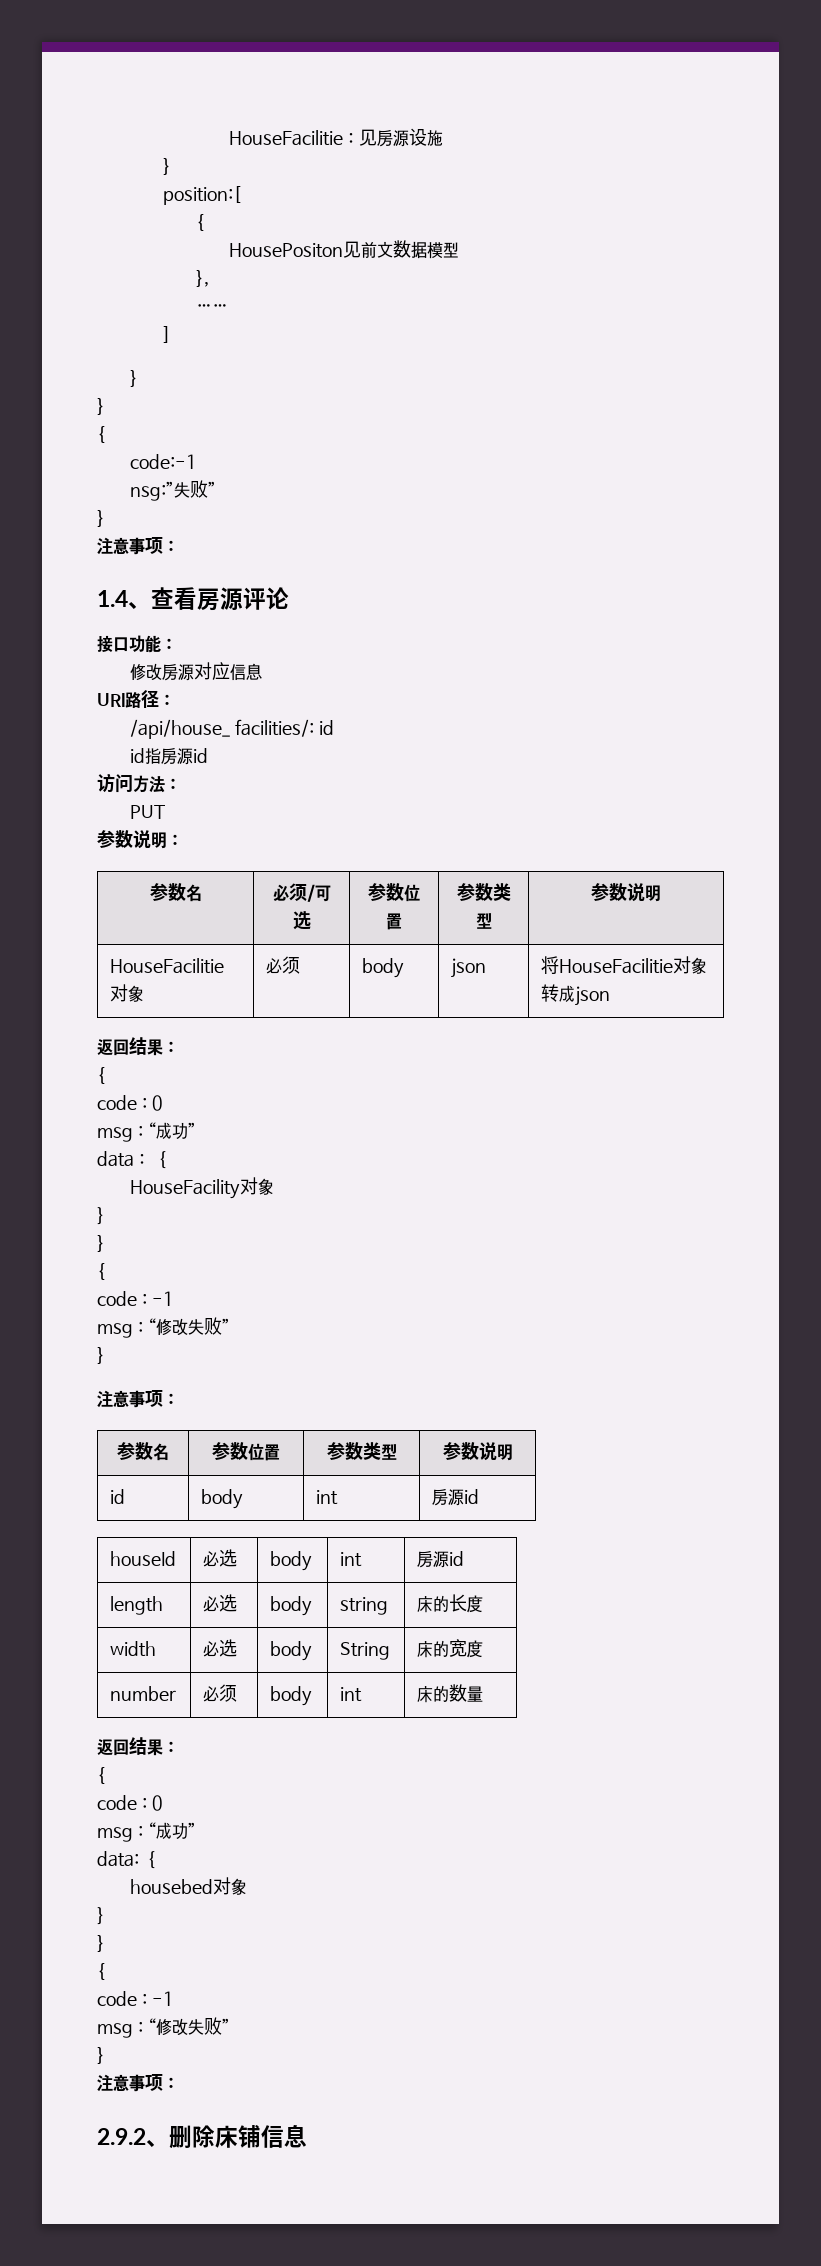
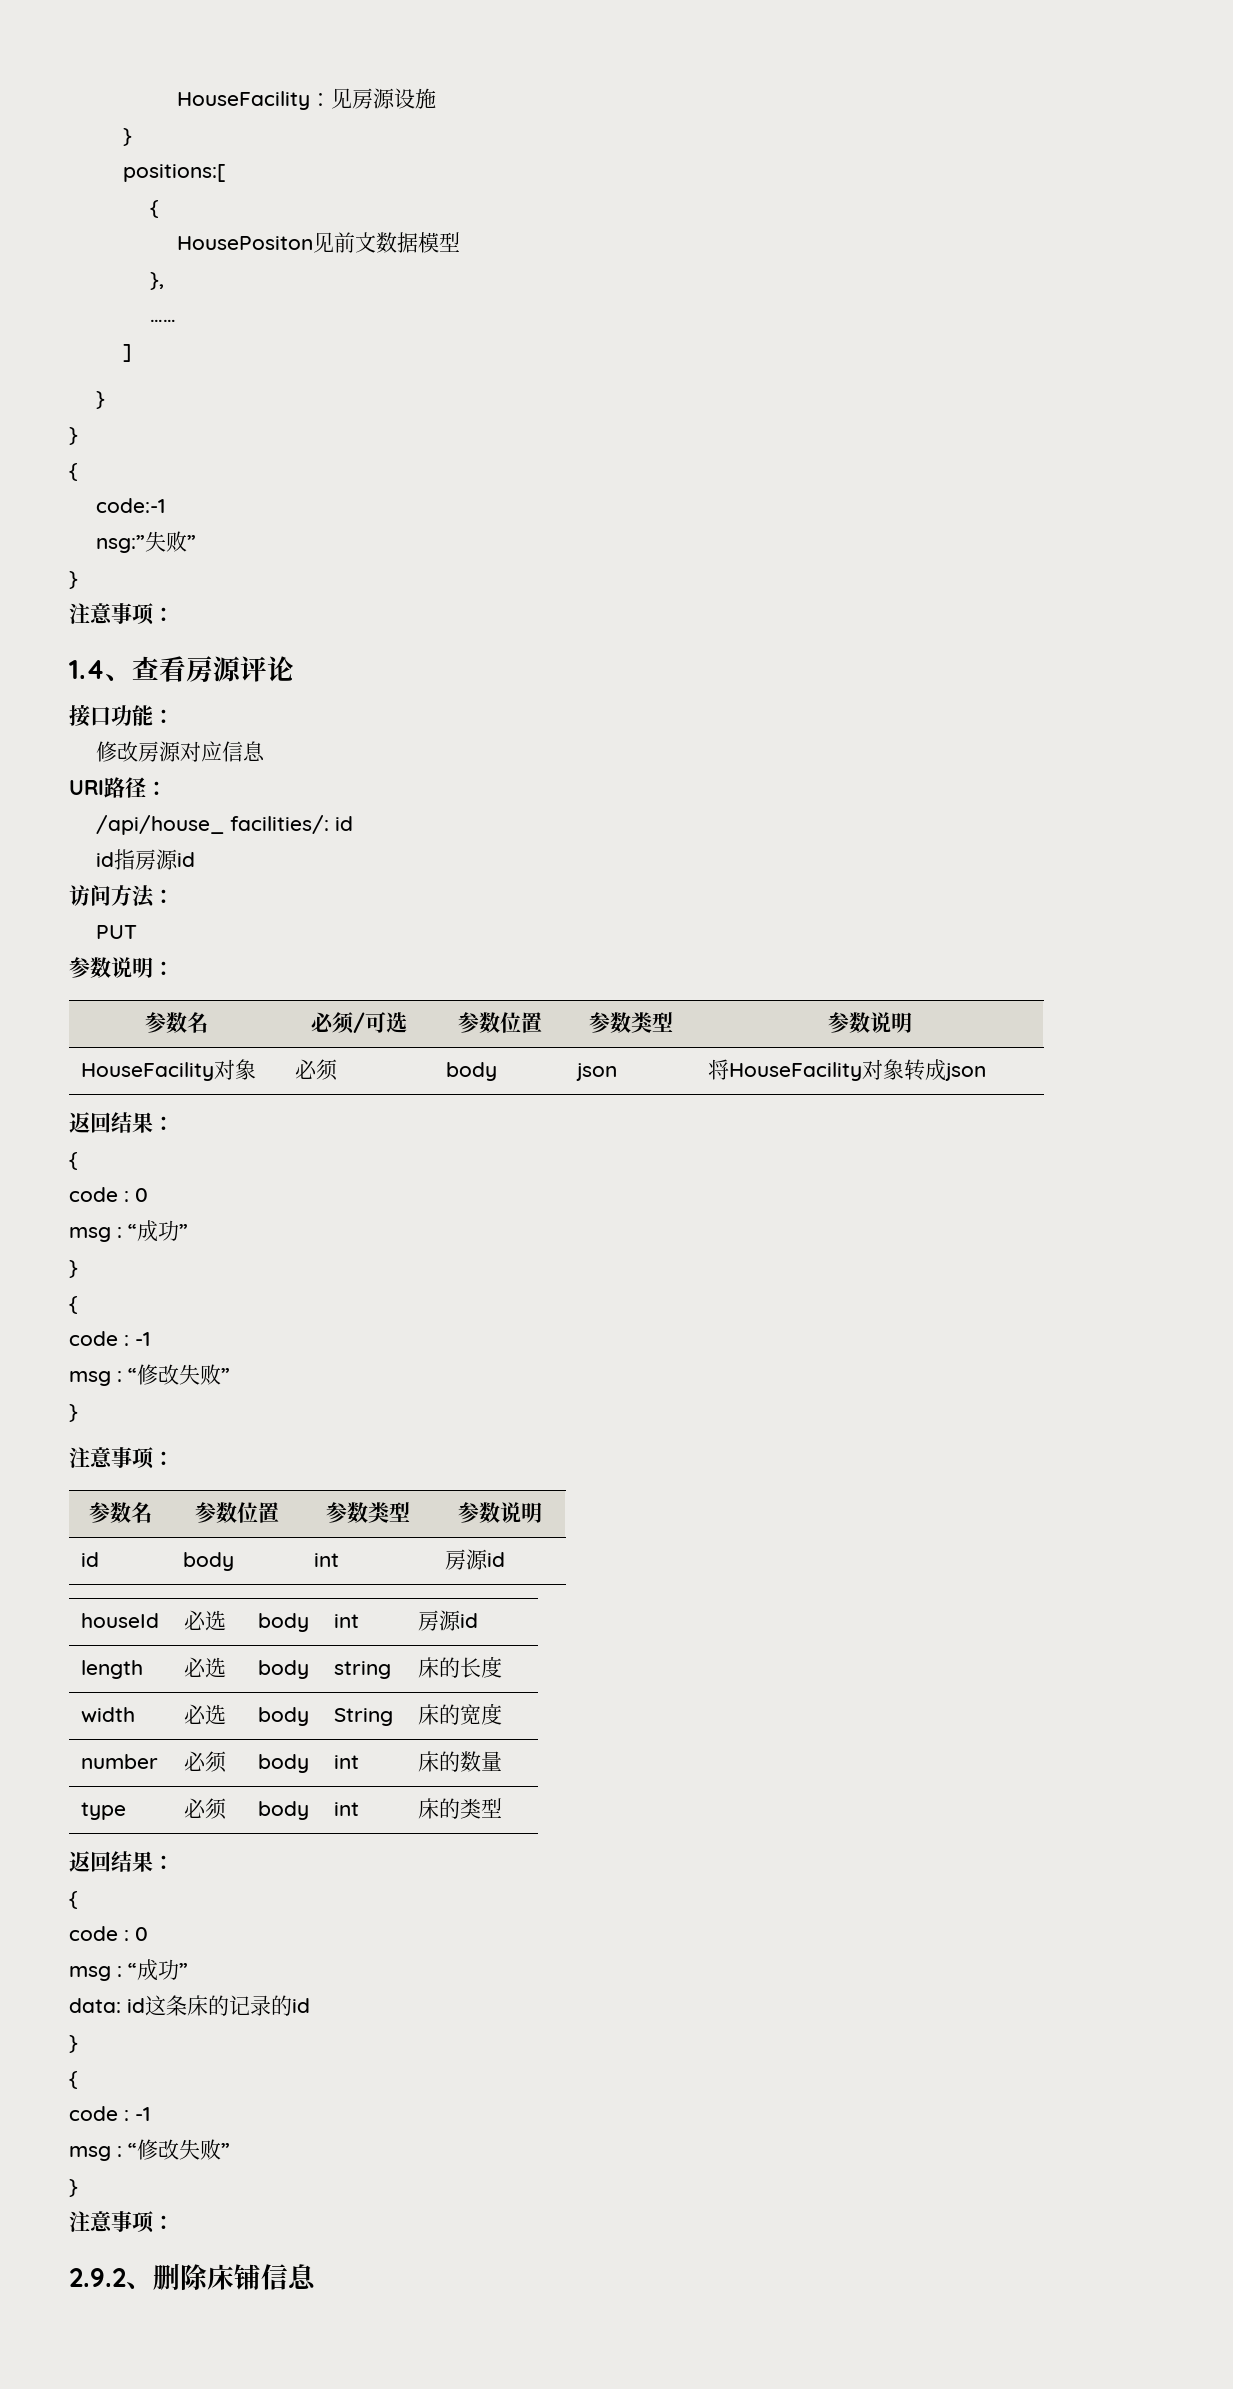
- HouseFacilitie：见房源设施
+ HouseFacility：见房源设施
- position:[
+ positions:[
- HouseFacilitie对象 | 必须 | body | json | 将HouseFacilitie对象转成json
+ HouseFacility对象 | 必须 | body | json | 将HouseFacility对象转成json
- data：｛
- HouseFacility对象
- ｝
+ type | 必须 | body | int | 床的类型
- data:｛
- housebed对象
- ｝
+ data: id这条床的记录的id

